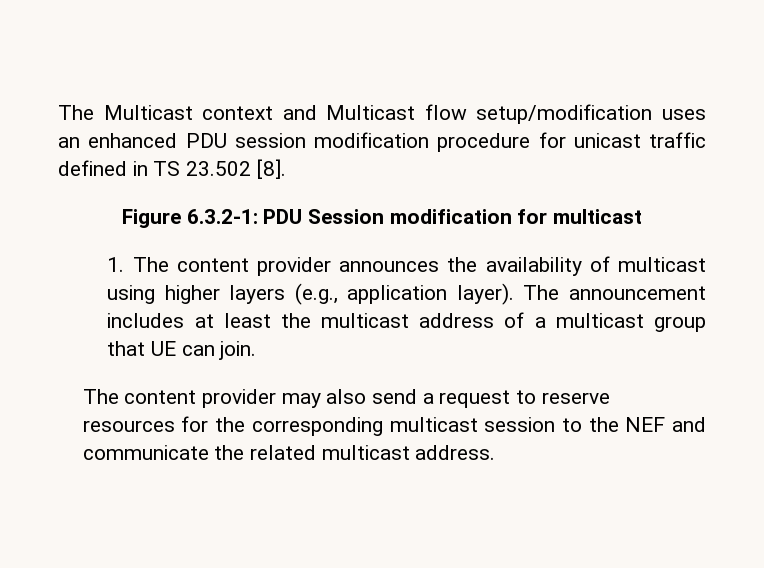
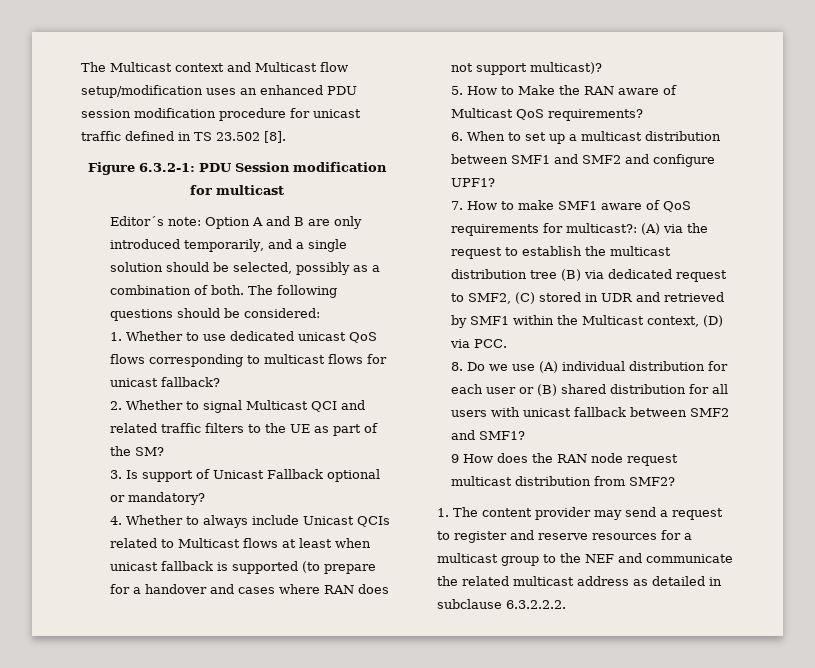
- 1. The content provider announces the availability of multicast using higher layers (e.g., application layer). The announcement includes at least the multicast address of a multicast group that UE can join.
- The content provider may also send a request to reserve resources for the corresponding multicast session to the NEF and communicate the related multicast address.
+ Editor´s note: Option A and B are only introduced temporarily, and a single solution should be selected, possibly as a combination of both. The following questions should be considered:
+ 1. Whether to use dedicated unicast QoS flows corresponding to multicast flows for unicast fallback?
+ 2. Whether to signal Multicast QCI and related traffic filters to the UE as part of the SM?
+ 3. Is support of Unicast Fallback optional or mandatory?
+ 4. Whether to always include Unicast QCIs related to Multicast flows at least when unicast fallback is supported (to prepare for a handover and cases where RAN does not support multicast)?
+ 5. How to Make the RAN aware of Multicast QoS requirements?
+ 6. When to set up a multicast distribution between SMF1 and SMF2 and configure UPF1?
+ 7. How to make SMF1 aware of QoS requirements for multicast?: (A) via the request to establish the multicast distribution tree (B) via dedicated request to SMF2, (C) stored in UDR and retrieved by SMF1 within the Multicast context, (D) via PCC.
+ 8. Do we use (A) individual distribution for each user or (B) shared distribution for all users with unicast fallback between SMF2 and SMF1?
+ 9 How does the RAN node request multicast distribution from SMF2?
+ 1. The content provider may send a request to register and reserve resources for a multicast group to the NEF and communicate the related multicast address as detailed in subclause 6.3.2.2.2.

